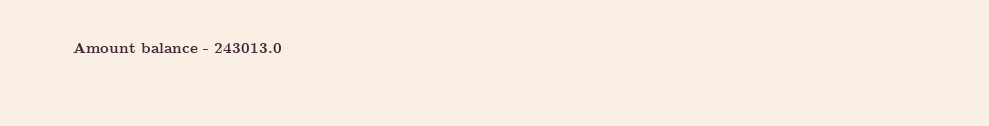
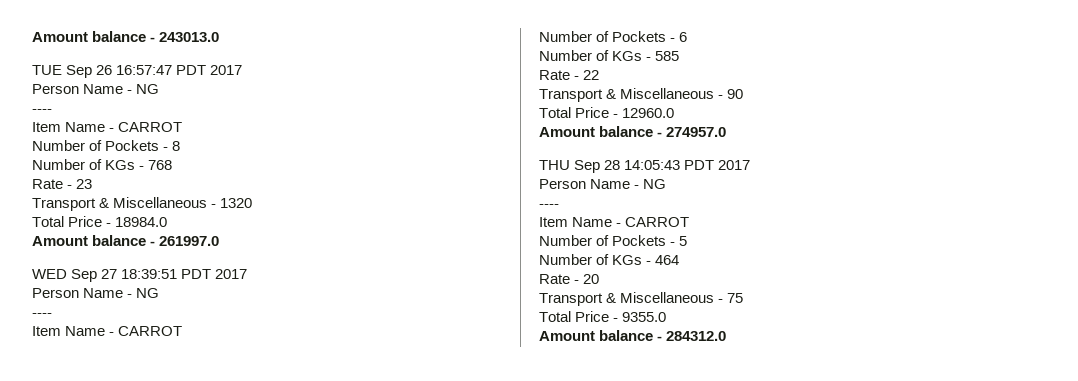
+ TUE Sep 26 16:57:47 PDT 2017
+ Person Name - NG
+ ----
+ Item Name - CARROT
+ Number of Pockets - 8
+ Number of KGs - 768
+ Rate - 23
+ Transport & Miscellaneous - 1320
+ Total Price - 18984.0
+ Amount balance - 261997.0
+ WED Sep 27 18:39:51 PDT 2017
+ Person Name - NG
+ ----
+ Item Name - CARROT
+ Number of Pockets - 6
+ Number of KGs - 585
+ Rate - 22
+ Transport & Miscellaneous - 90
+ Total Price - 12960.0
+ Amount balance - 274957.0
+ THU Sep 28 14:05:43 PDT 2017
+ Person Name - NG
+ ----
+ Item Name - CARROT
+ Number of Pockets - 5
+ Number of KGs - 464
+ Rate - 20
+ Transport & Miscellaneous - 75
+ Total Price - 9355.0
+ Amount balance - 284312.0

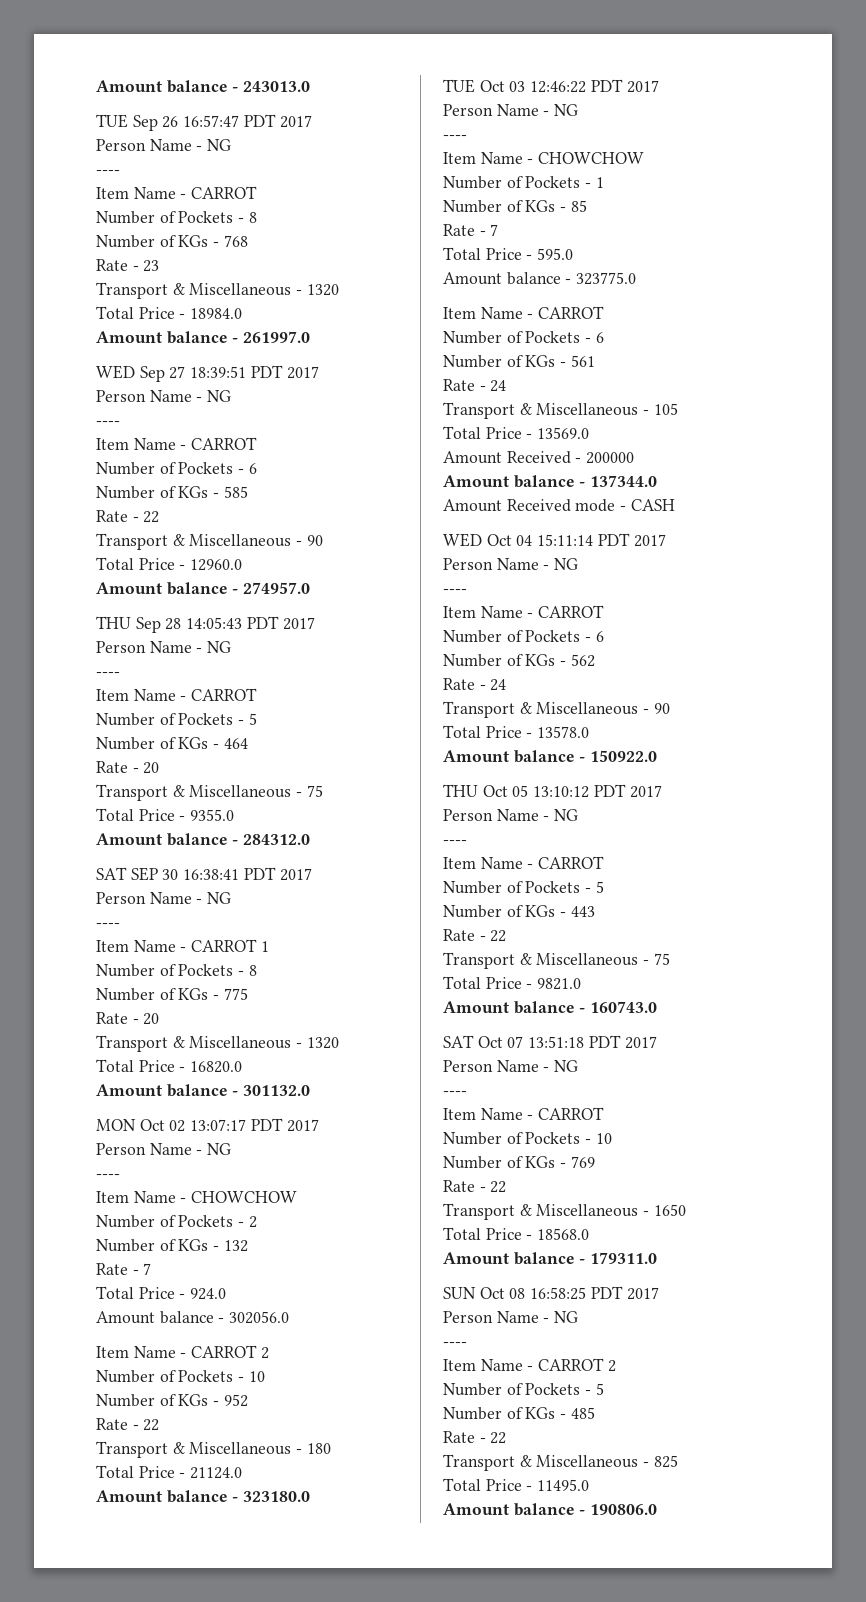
+ SAT SEP 30 16:38:41 PDT 2017
+ Person Name - NG
+ ----
+ Item Name - CARROT 1
+ Number of Pockets - 8
+ Number of KGs - 775
+ Rate - 20
+ Transport & Miscellaneous - 1320
+ Total Price - 16820.0
+ Amount balance - 301132.0
+ MON Oct 02 13:07:17 PDT 2017
+ Person Name - NG
+ ----
+ Item Name - CHOWCHOW
+ Number of Pockets - 2
+ Number of KGs - 132
+ Rate - 7
+ Total Price - 924.0
+ Amount balance - 302056.0
+ Item Name - CARROT 2
+ Number of Pockets - 10
+ Number of KGs - 952
+ Rate - 22
+ Transport & Miscellaneous - 180
+ Total Price - 21124.0
+ Amount balance - 323180.0
+ TUE Oct 03 12:46:22 PDT 2017
+ Person Name - NG
+ ----
+ Item Name - CHOWCHOW
+ Number of Pockets - 1
+ Number of KGs - 85
+ Rate - 7
+ Total Price - 595.0
+ Amount balance - 323775.0
+ Item Name - CARROT
+ Number of Pockets - 6
+ Number of KGs - 561
+ Rate - 24
+ Transport & Miscellaneous - 105
+ Total Price - 13569.0
+ Amount Received - 200000
+ Amount balance - 137344.0
+ Amount Received mode - CASH
+ WED Oct 04 15:11:14 PDT 2017
+ Person Name - NG
+ ----
+ Item Name - CARROT
+ Number of Pockets - 6
+ Number of KGs - 562
+ Rate - 24
+ Transport & Miscellaneous - 90
+ Total Price - 13578.0
+ Amount balance - 150922.0
+ THU Oct 05 13:10:12 PDT 2017
+ Person Name - NG
+ ----
+ Item Name - CARROT
+ Number of Pockets - 5
+ Number of KGs - 443
+ Rate - 22
+ Transport & Miscellaneous - 75
+ Total Price - 9821.0
+ Amount balance - 160743.0
+ SAT Oct 07 13:51:18 PDT 2017
+ Person Name - NG
+ ----
+ Item Name - CARROT
+ Number of Pockets - 10
+ Number of KGs - 769
+ Rate - 22
+ Transport & Miscellaneous - 1650
+ Total Price - 18568.0
+ Amount balance - 179311.0
+ SUN Oct 08 16:58:25 PDT 2017
+ Person Name - NG
+ ----
+ Item Name - CARROT 2
+ Number of Pockets - 5
+ Number of KGs - 485
+ Rate - 22
+ Transport & Miscellaneous - 825
+ Total Price - 11495.0
+ Amount balance - 190806.0

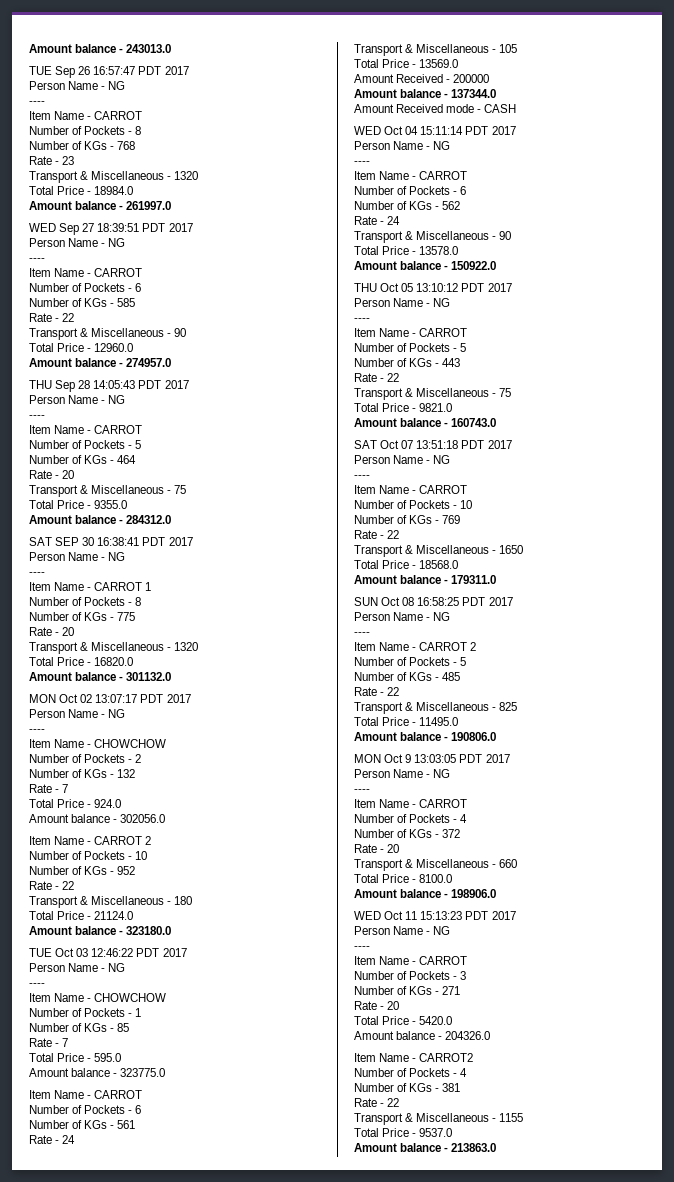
+ MON Oct 9 13:03:05 PDT 2017
+ Person Name - NG
+ ----
+ Item Name - CARROT
+ Number of Pockets - 4
+ Number of KGs - 372
+ Rate - 20
+ Transport & Miscellaneous - 660
+ Total Price - 8100.0
+ Amount balance - 198906.0
+ WED Oct 11 15:13:23 PDT 2017
+ Person Name - NG
+ ----
+ Item Name - CARROT
+ Number of Pockets - 3
+ Number of KGs - 271
+ Rate - 20
+ Total Price - 5420.0
+ Amount balance - 204326.0
+ Item Name - CARROT2
+ Number of Pockets - 4
+ Number of KGs - 381
+ Rate - 22
+ Transport & Miscellaneous - 1155
+ Total Price - 9537.0
+ Amount balance - 213863.0

